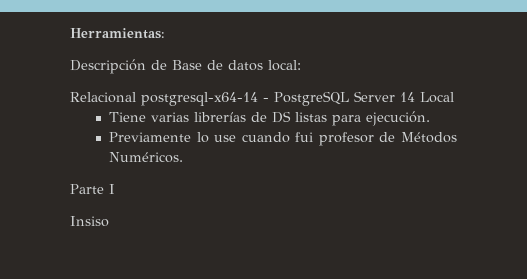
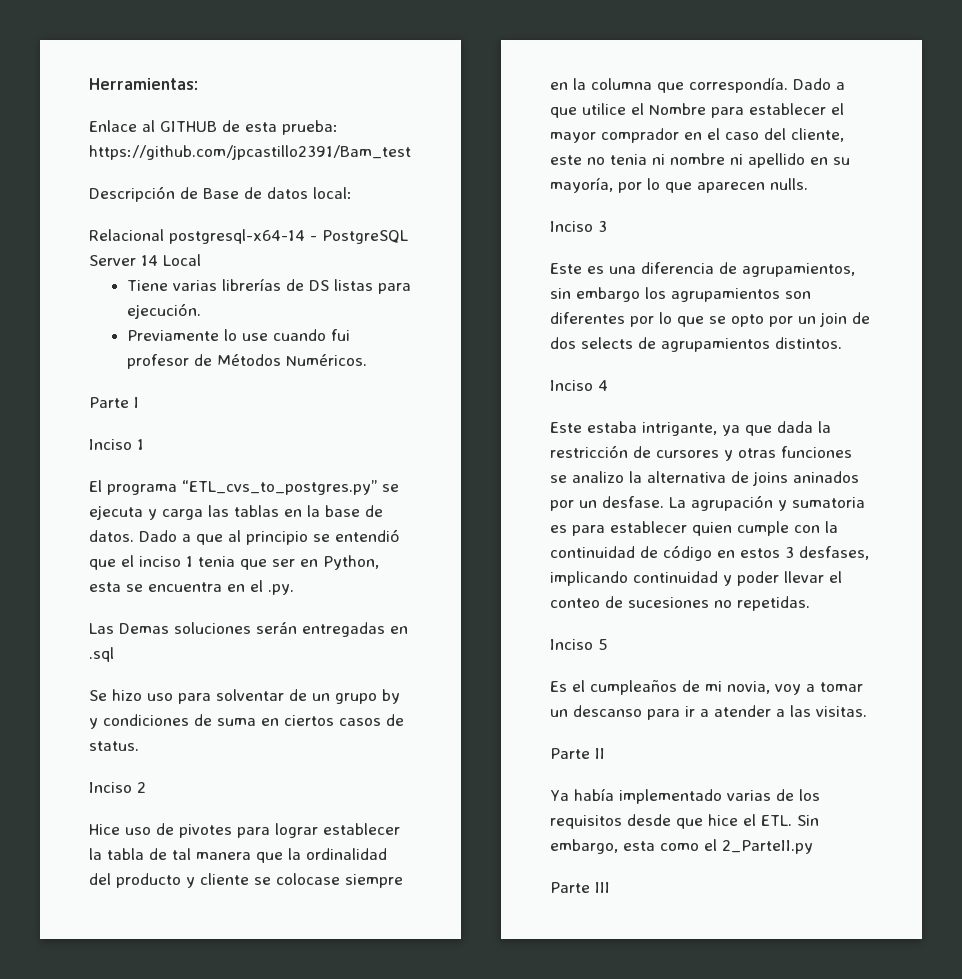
+ Enlace al GITHUB de esta prueba: https://github.com/jpcastillo2391/Bam_test
- Insiso
+ Inciso 1
+ El programa “ETL_cvs_to_postgres.py” se ejecuta y carga las tablas en la base de datos. Dado a que al principio se entendió que el inciso 1 tenia que ser en Python, esta se encuentra en el .py.
+ Las Demas soluciones serán entregadas en .sql
+ Se hizo uso para solventar de un grupo by y condiciones de suma en ciertos casos de status.
+ Inciso 2
+ Hice uso de pivotes para lograr establecer la tabla de tal manera que la ordinalidad del producto y cliente se colocase siempre en la columna que correspondía. Dado a que utilice el Nombre para establecer el mayor comprador en el caso del cliente, este no tenia ni nombre ni apellido en su mayoría, por lo que aparecen nulls.
+ Inciso 3
+ Este es una diferencia de agrupamientos, sin embargo los agrupamientos son diferentes por lo que se opto por un join de dos selects de agrupamientos distintos.
+ Inciso 4
+ Este estaba intrigante, ya que dada la restricción de cursores y otras funciones se analizo la alternativa de joins aninados por un desfase. La agrupación y sumatoria es para establecer quien cumple con la continuidad de código en estos 3 desfases, implicando continuidad y poder llevar el conteo de sucesiones no repetidas.
+ Inciso 5
+ Es el cumpleaños de mi novia, voy a tomar un descanso para ir a atender a las visitas.
+ Parte II
+ Ya había implementado varias de los requisitos desde que hice el ETL. Sin embargo, esta como el 2_ParteII.py
+ Parte III

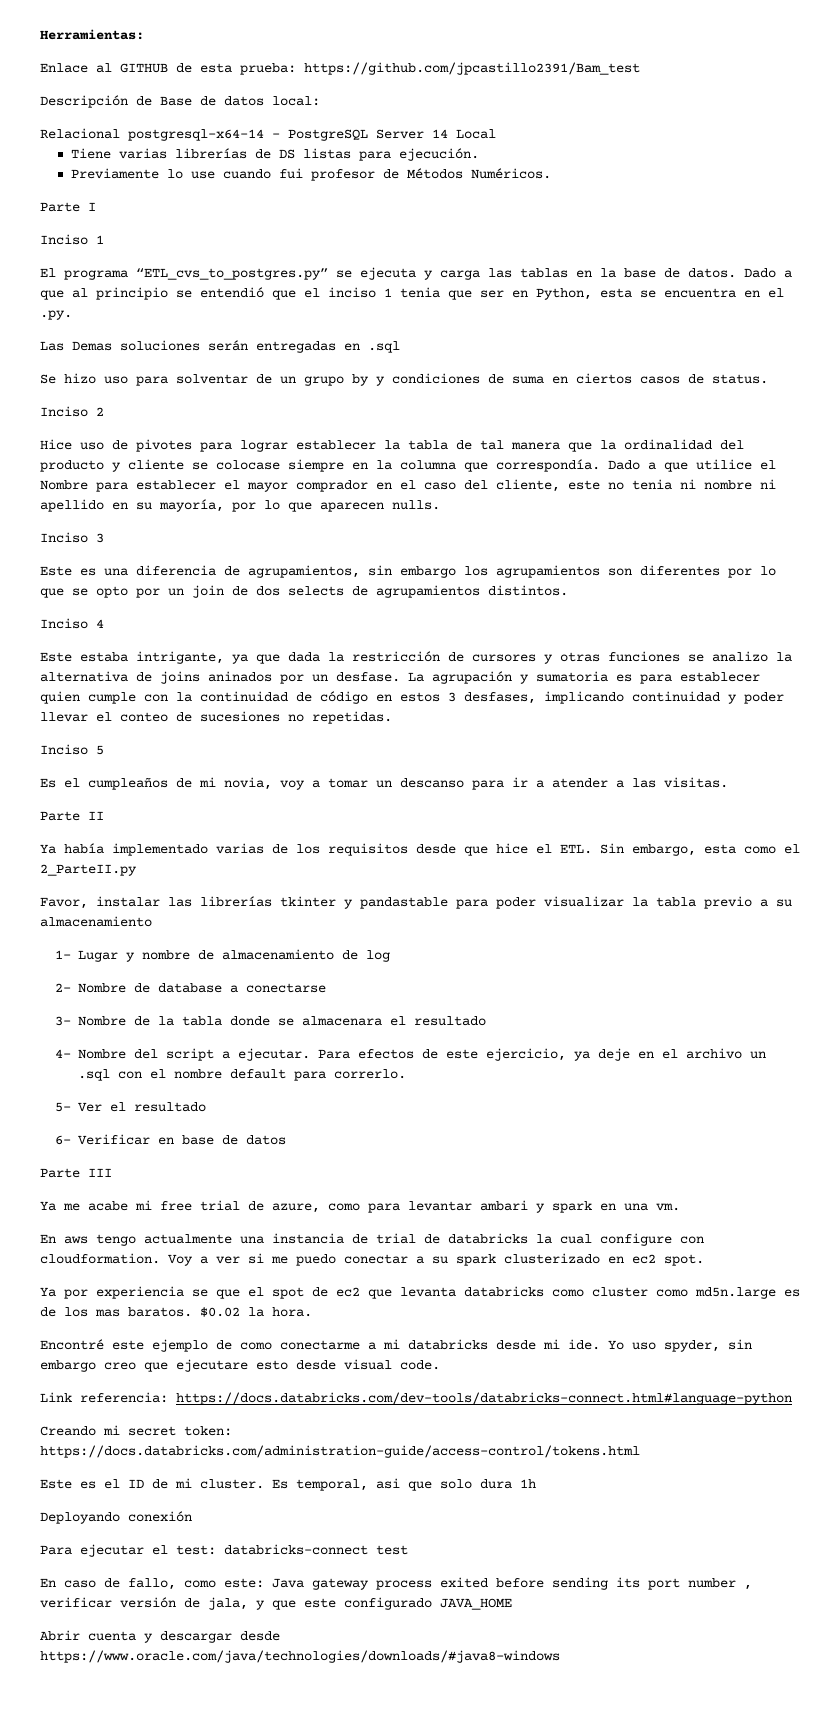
+ Favor, instalar las librerías tkinter y pandastable para poder visualizar la tabla previo a su almacenamiento
+ 1- Lugar y nombre de almacenamiento de log
+ 2- Nombre de database a conectarse
+ 3- Nombre de la tabla donde se almacenara el resultado
+ 4- Nombre del script a ejecutar. Para efectos de este ejercicio, ya deje en el archivo un .sql con el nombre default para correrlo.
+ 5- Ver el resultado
+ 6- Verificar en base de datos
  Parte III
+ Ya me acabe mi free trial de azure, como para levantar ambari y spark en una vm.
+ En aws tengo actualmente una instancia de trial de databricks la cual configure con cloudformation. Voy a ver si me puedo conectar a su spark clusterizado en ec2 spot.
+ Ya por experiencia se que el spot de ec2 que levanta databricks como cluster como md5n.large es de los mas baratos. $0.02 la hora.
+ Encontré este ejemplo de como conectarme a mi databricks desde mi ide. Yo uso spyder, sin embargo creo que ejecutare esto desde visual code.
+ Link referencia: https://docs.databricks.com/dev-tools/databricks-connect.html#language-python
+ Creando mi secret token: https://docs.databricks.com/administration-guide/access-control/tokens.html
+ Este es el ID de mi cluster. Es temporal, asi que solo dura 1h
+ Deployando conexión
+ Para ejecutar el test: databricks-connect test
+ En caso de fallo, como este: Java gateway process exited before sending its port number , verificar versión de jala, y que este configurado JAVA_HOME
+ Abrir cuenta y descargar desde https://www.oracle.com/java/technologies/downloads/#java8-windows

